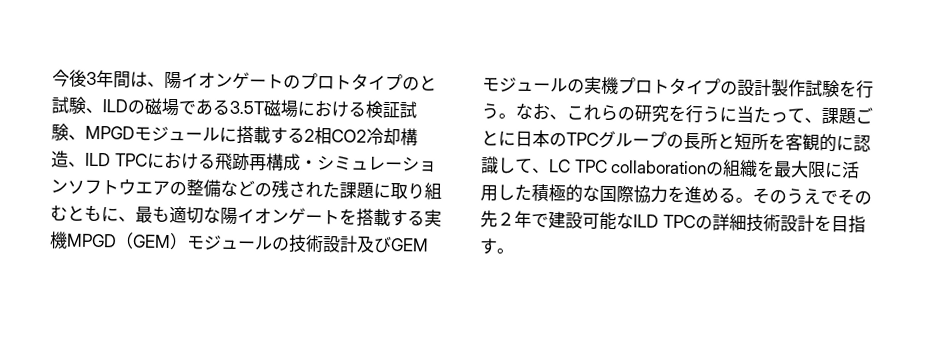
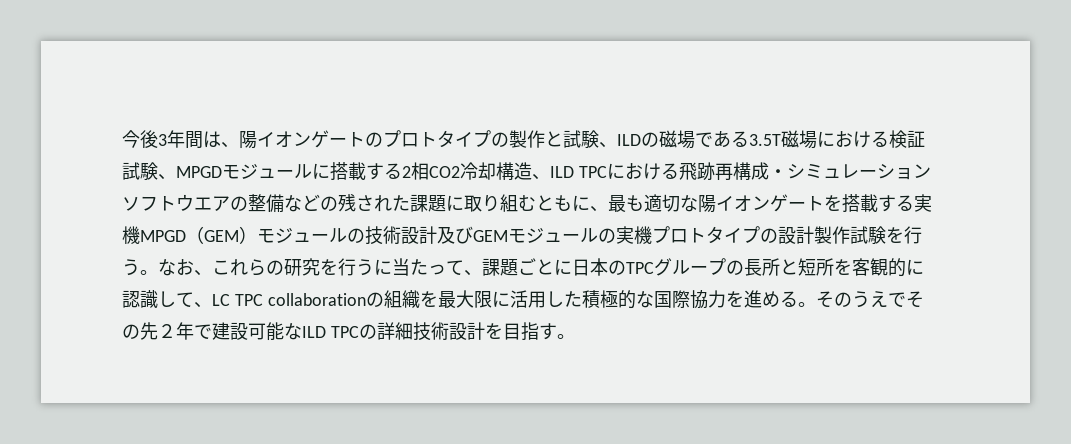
- 今後3年間は、陽イオンゲートのプロトタイプのと試験、ILDの磁場である3.5T磁場における検証試験、MPGDモジュールに搭載する2相CO2冷却構造、ILD TPCにおける飛跡再構成・シミュレーションソフトウエアの整備などの残された課題に取り組むともに、最も適切な陽イオンゲートを搭載する実機MPGD（GEM）モジュールの技術設計及びGEMモジュールの実機プロトタイプの設計製作試験を行う。
+ 今後3年間は、陽イオンゲートのプロトタイプの製作と試験、ILDの磁場である3.5T磁場における検証試験、MPGDモジュールに搭載する2相CO2冷却構造、ILD TPCにおける飛跡再構成・シミュレーションソフトウエアの整備などの残された課題に取り組むともに、最も適切な陽イオンゲートを搭載する実機MPGD（GEM）モジュールの技術設計及びGEMモジュールの実機プロトタイプの設計製作試験を行う。

